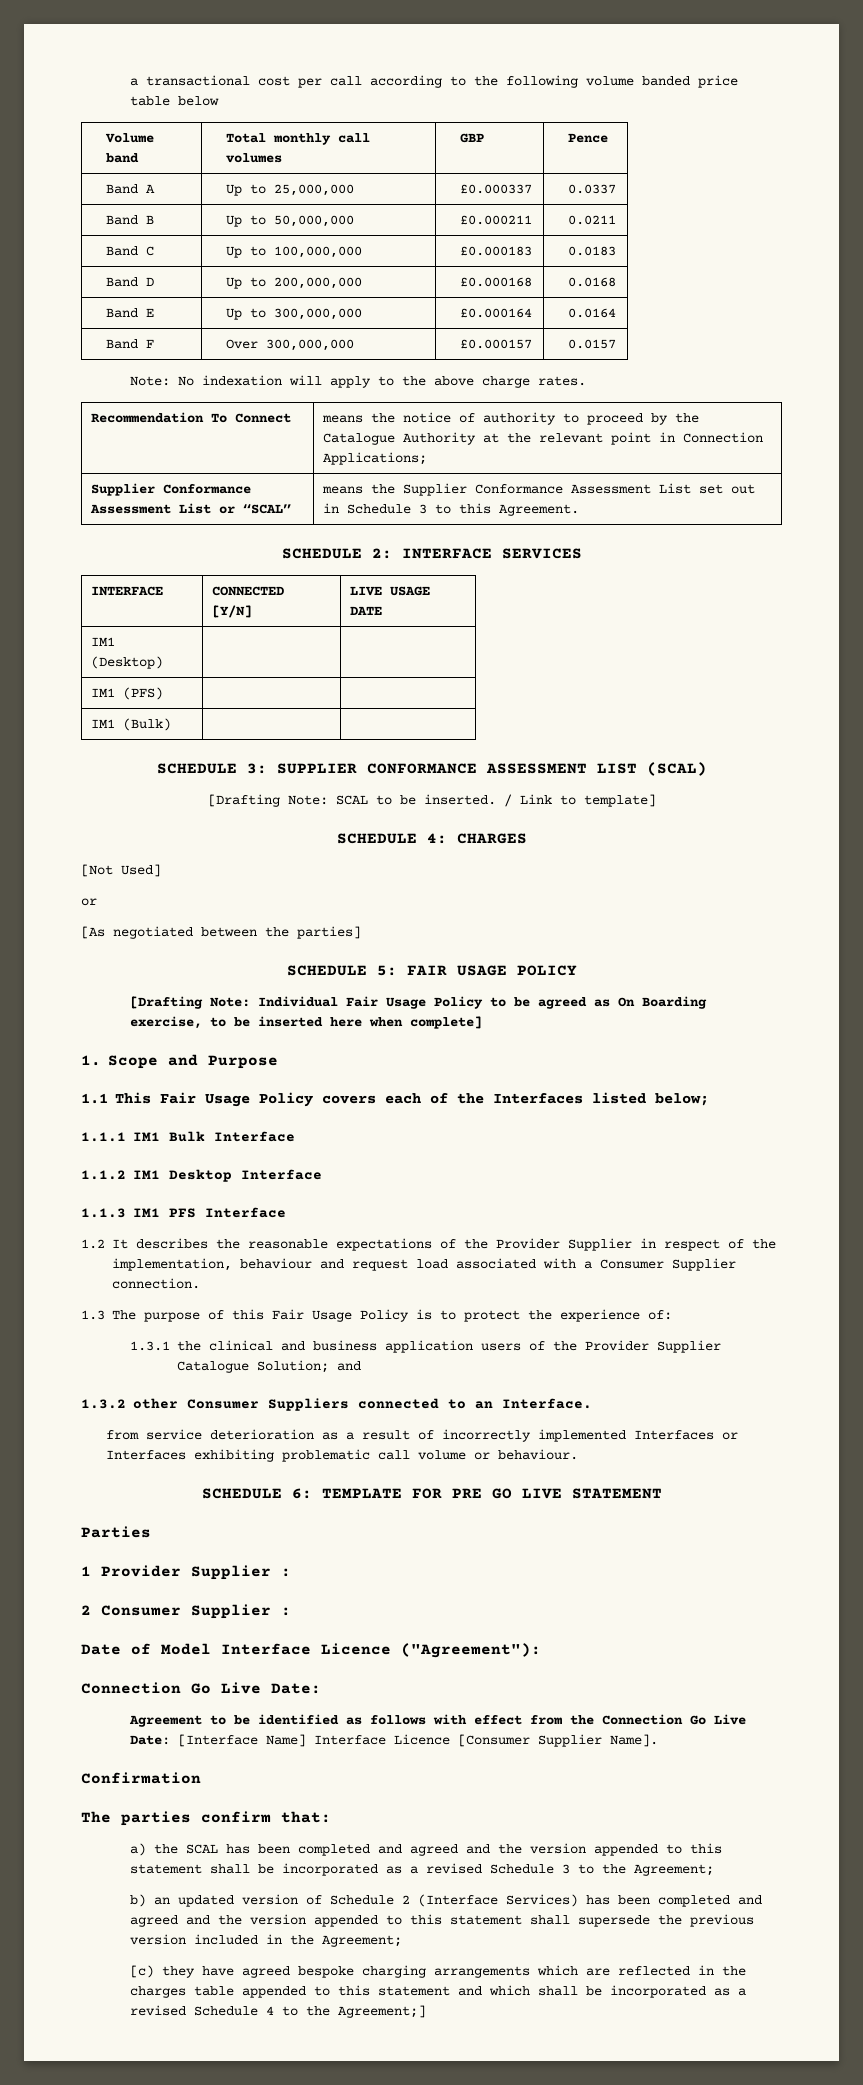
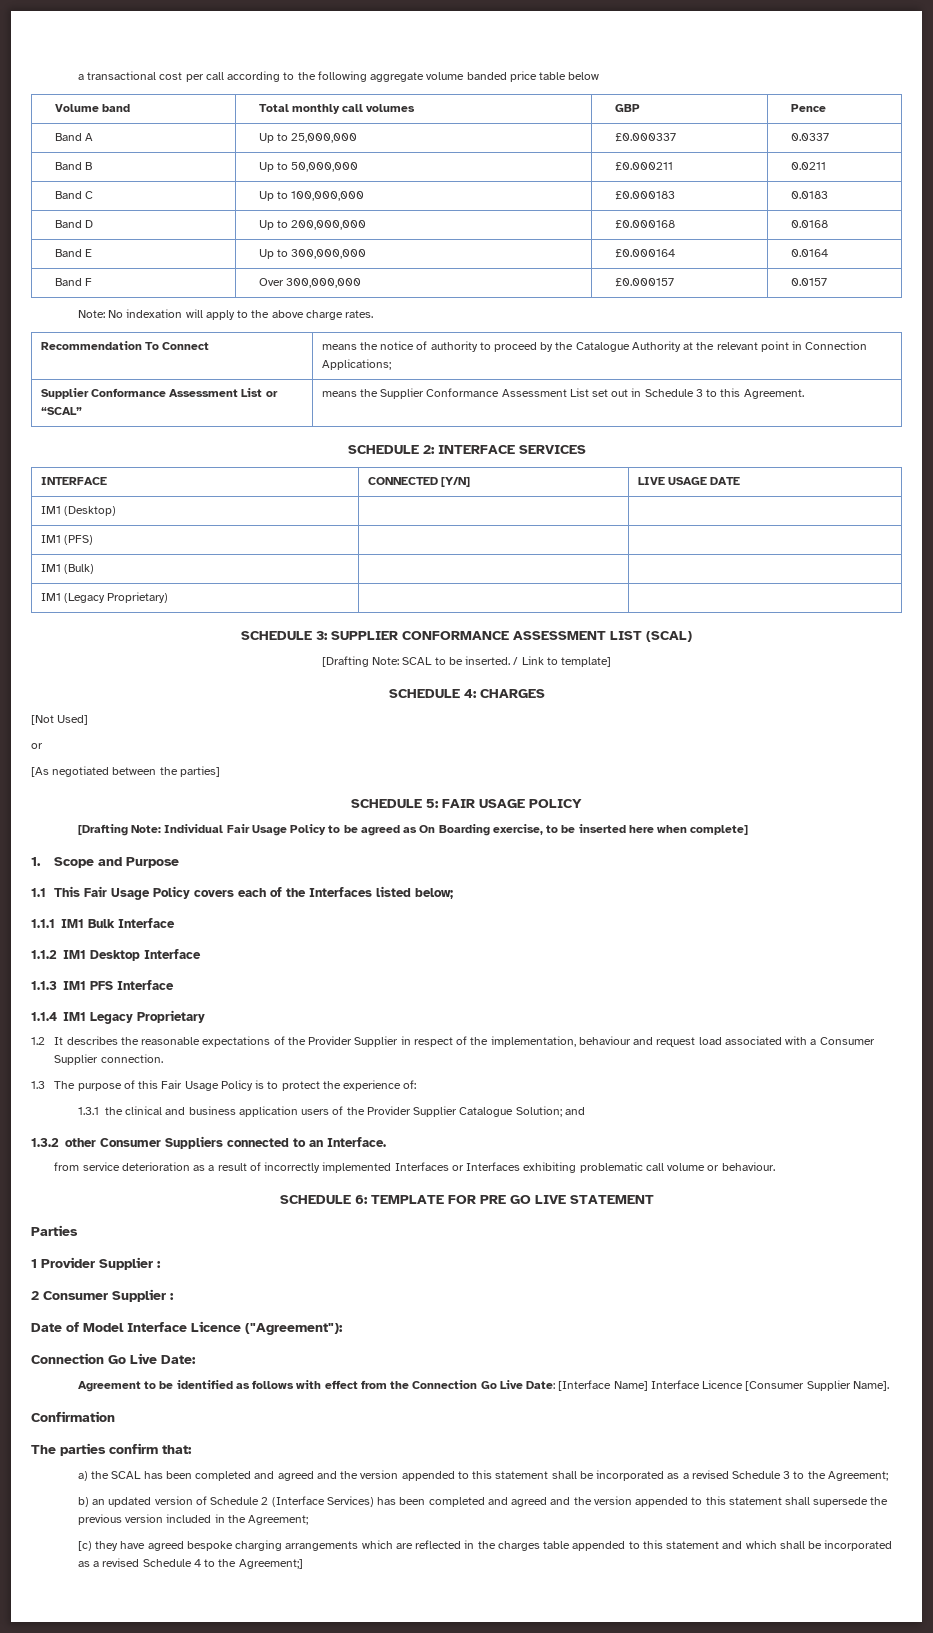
- a transactional cost per call according to the following volume banded price table below
+ a transactional cost per call according to the following aggregate volume banded price table below
+ IM1 (Legacy Proprietary) | |
+ 1.1.4 IM1 Legacy Proprietary

